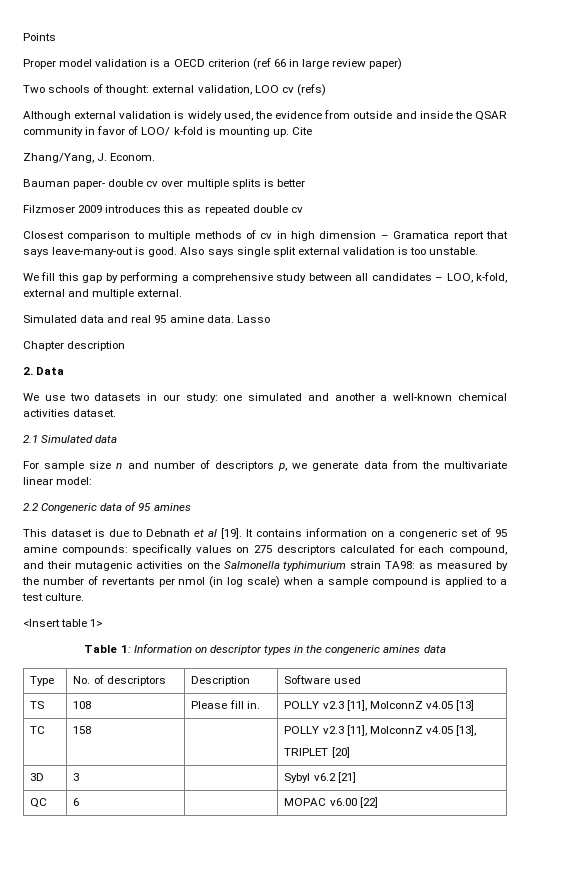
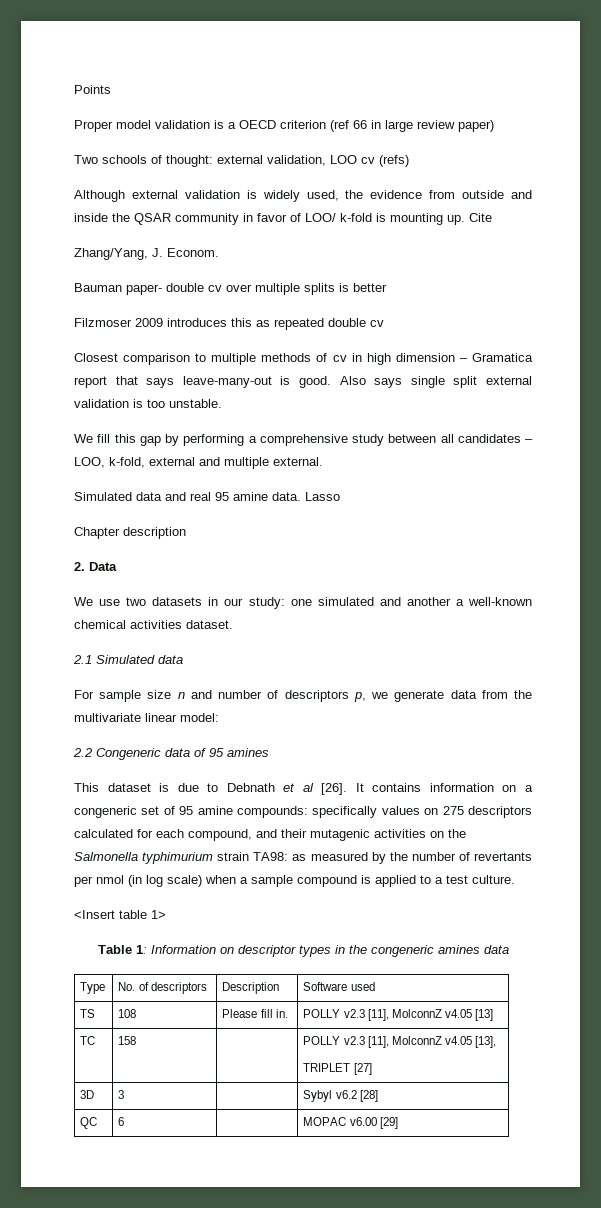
- This dataset is due to Debnath et al [19].
+ This dataset is due to Debnath et al [26].
  TC | 158 | | POLLY v2.3 [11], MolconnZ v4.05 [13],
- TRIPLET [20]
+ TRIPLET [27]
- 3D | 3 | | Sybyl v6.2 [21]
+ 3D | 3 | | Sybyl v6.2 [28]
- QC | 6 | | MOPAC v6.00 [22]
+ QC | 6 | | MOPAC v6.00 [29]

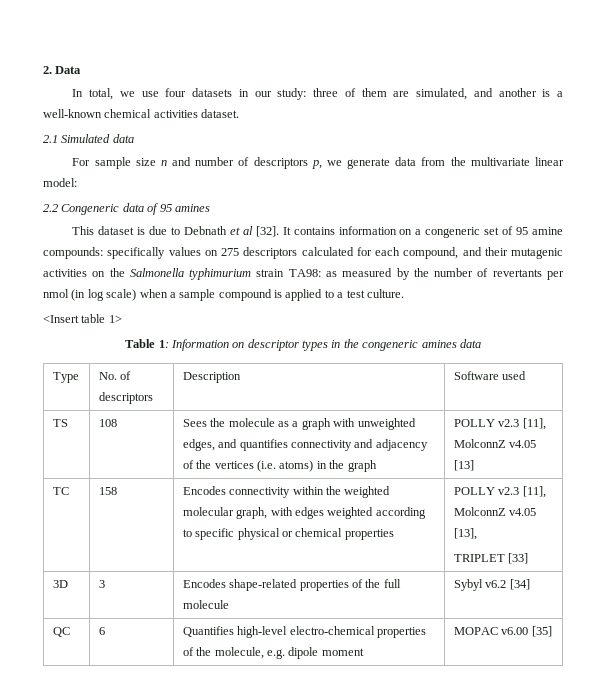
- Points
- Proper model validation is a OECD criterion (ref 66 in large review paper)
- Two schools of thought: external validation, LOO cv (refs)
- Although external validation is widely used, the evidence from outside and inside the QSAR community in favor of LOO/ k-fold is mounting up. Cite
- Zhang/Yang, J. Econom.
- Bauman paper- double cv over multiple splits is better
- Filzmoser 2009 introduces this as repeated double cv
- Closest comparison to multiple methods of cv in high dimension – Gramatica report that says leave-many-out is good. Also says single split external validation is too unstable.
- We fill this gap by performing a comprehensive study between all candidates – LOO, k-fold, external and multiple external.
- Simulated data and real 95 amine data. Lasso
- Chapter description
  2. Data
- We use two datasets in our study: one simulated and another a well-known chemical activities dataset.
+ In total, we use four datasets in our study: three of them are simulated, and another is a well-known chemical activities dataset.
- This dataset is due to Debnath et al [26].
+ This dataset is due to Debnath et al [32].
- TS | 108 | Please fill in. | POLLY v2.3 [11], MolconnZ v4.05 [13]
+ TS | 108 | Sees the molecule as a graph with unweighted edges, and quantifies connectivity and adjacency of the vertices (i.e. atoms) in the graph | POLLY v2.3 [11], MolconnZ v4.05 [13]
- TC | 158 | | POLLY v2.3 [11], MolconnZ v4.05 [13],
- TRIPLET [27]
+ TC | 158 | Encodes connectivity within the weighted molecular graph, with edges weighted according to specific physical or chemical properties | POLLY v2.3 [11], MolconnZ v4.05 [13],
+ TRIPLET [33]
- 3D | 3 | | Sybyl v6.2 [28]
+ 3D | 3 | Encodes shape-related properties of the full molecule | Sybyl v6.2 [34]
- QC | 6 | | MOPAC v6.00 [29]
+ QC | 6 | Quantifies high-level electro-chemical properties of the molecule, e.g. dipole moment | MOPAC v6.00 [35]

